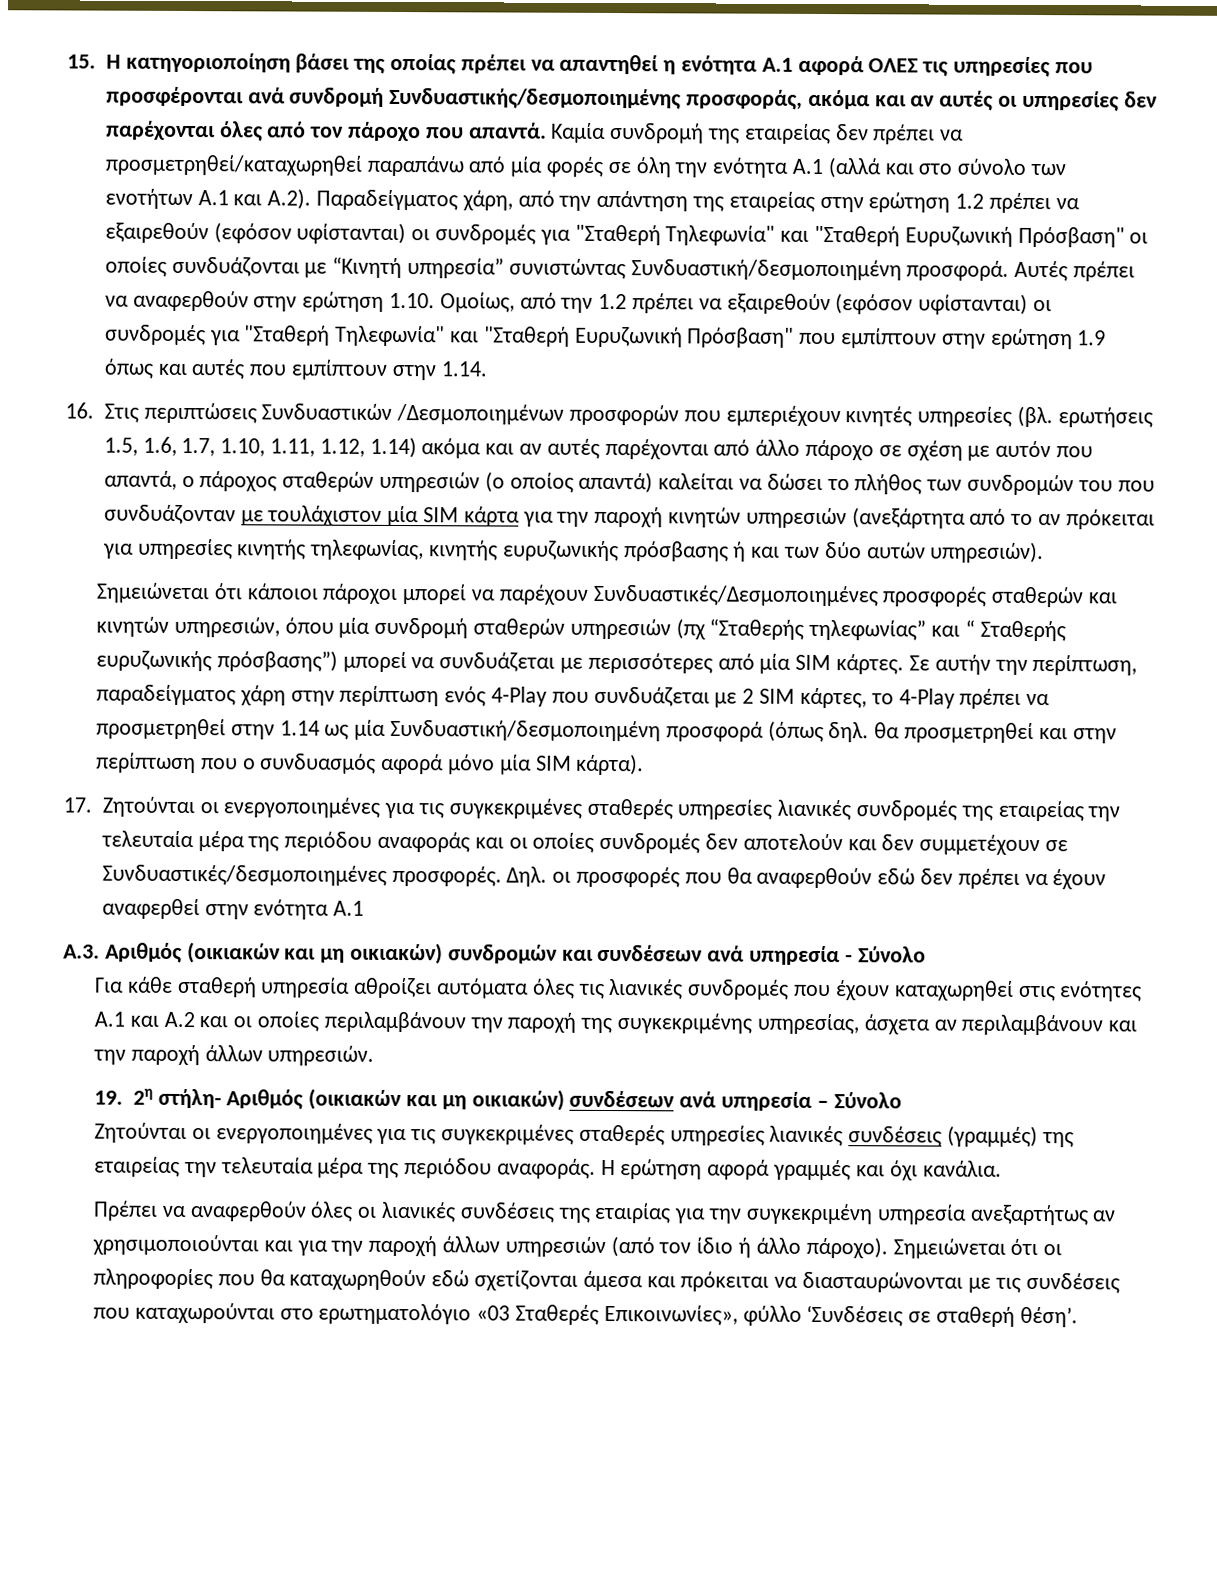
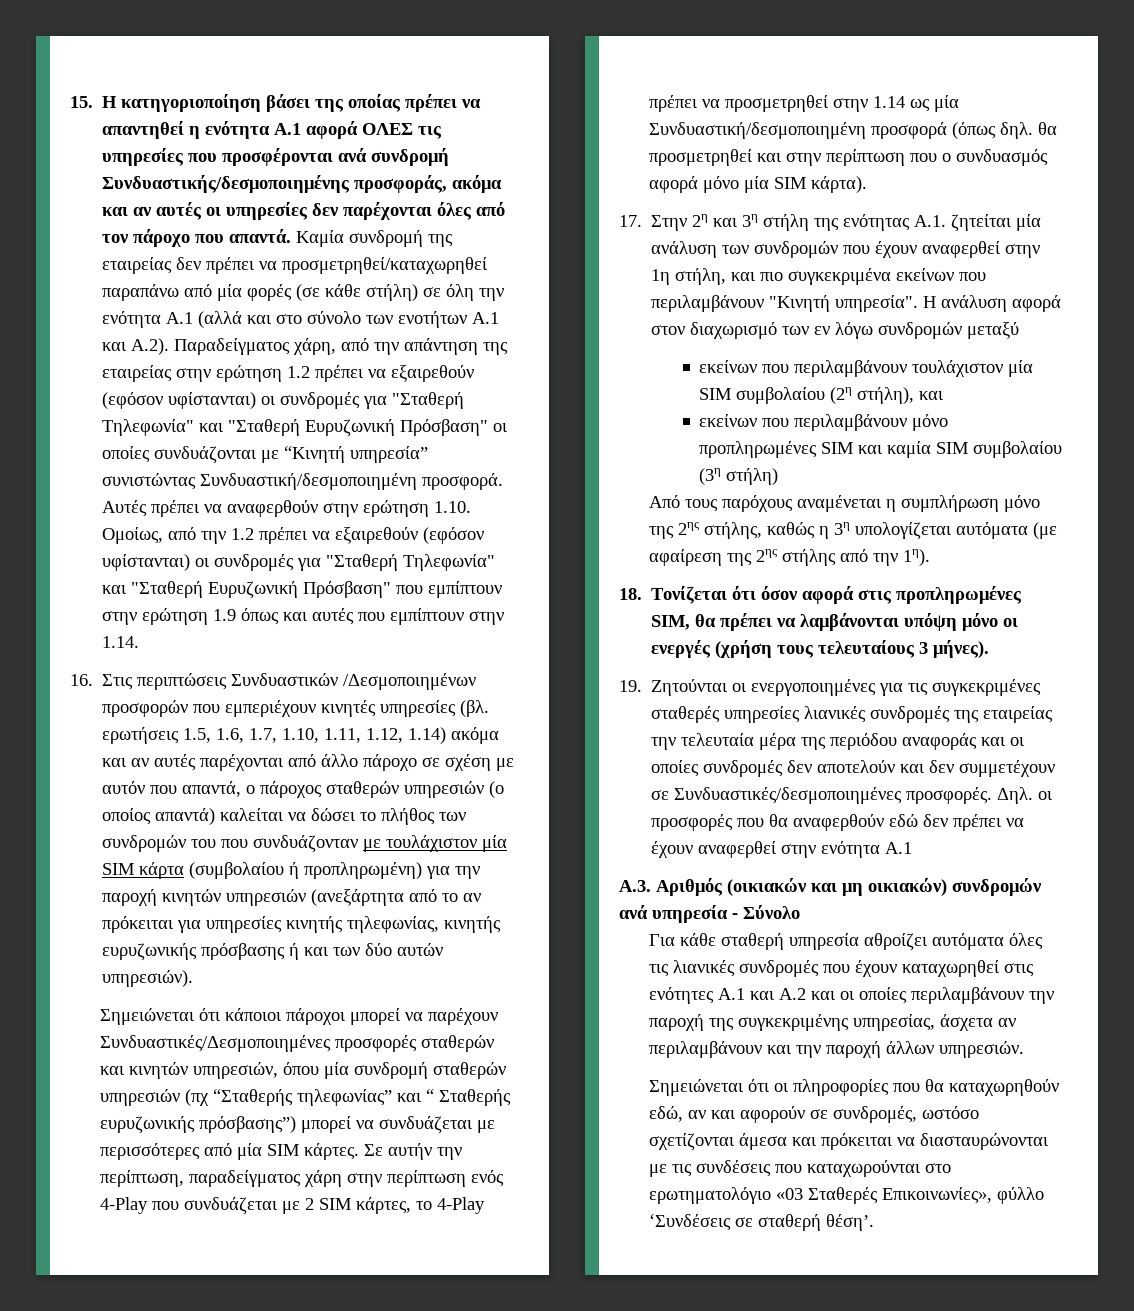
- Καμία συνδρομή της εταιρείας δεν πρέπει να προσμετρηθεί/καταχωρηθεί παραπάνω από μία φορές σε όλη την ενότητα Α.1 (αλλά και στο σύνολο των ενοτήτων Α.1 και Α.2). Παραδείγματος χάρη, από την απάντηση της εταιρείας στην ερώτηση 1.2 πρέπει να εξαιρεθούν (εφόσον υφίστανται) οι συνδρομές για "Σταθερή Τηλεφωνία" και "Σταθερή Ευρυζωνική Πρόσβαση" οι οποίες συνδυάζονται με “Κινητή υπηρεσία” συνιστώντας Συνδυαστική/δεσμοποιημένη προσφορά.
+ Καμία συνδρομή της εταιρείας δεν πρέπει να προσμετρηθεί/καταχωρηθεί παραπάνω από μία φορές (σε κάθε στήλη) σε όλη την ενότητα Α.1 (αλλά και στο σύνολο των ενοτήτων Α.1 και Α.2). Παραδείγματος χάρη, από την απάντηση της εταιρείας στην ερώτηση 1.2 πρέπει να εξαιρεθούν (εφόσον υφίστανται) οι συνδρομές για "Σταθερή Τηλεφωνία" και "Σταθερή Ευρυζωνική Πρόσβαση" οι οποίες συνδυάζονται με “Κινητή υπηρεσία” συνιστώντας Συνδυαστική/δεσμοποιημένη προσφορά.
- 16. Στις περιπτώσεις Συνδυαστικών /Δεσμοποιημένων προσφορών που εμπεριέχουν κινητές υπηρεσίες (βλ. ερωτήσεις 1.5, 1.6, 1.7, 1.10, 1.11, 1.12, 1.14) ακόμα και αν αυτές παρέχονται από άλλο πάροχο σε σχέση με αυτόν που απαντά, ο πάροχος σταθερών υπηρεσιών (ο οποίος απαντά) καλείται να δώσει το πλήθος των συνδρομών του που συνδυάζονταν με τουλάχιστον μία SIM κάρτα για την παροχή κινητών υπηρεσιών (ανεξάρτητα από το αν πρόκειται για υπηρεσίες κινητής τηλεφωνίας, κινητής ευρυζωνικής πρόσβασης ή και των δύο αυτών υπηρεσιών).
+ 16. Στις περιπτώσεις Συνδυαστικών /Δεσμοποιημένων προσφορών που εμπεριέχουν κινητές υπηρεσίες (βλ. ερωτήσεις 1.5, 1.6, 1.7, 1.10, 1.11, 1.12, 1.14) ακόμα και αν αυτές παρέχονται από άλλο πάροχο σε σχέση με αυτόν που απαντά, ο πάροχος σταθερών υπηρεσιών (ο οποίος απαντά) καλείται να δώσει το πλήθος των συνδρομών του που συνδυάζονταν με τουλάχιστον μία SIM κάρτα (συμβολαίου ή προπληρωμένη) για την παροχή κινητών υπηρεσιών (ανεξάρτητα από το αν πρόκειται για υπηρεσίες κινητής τηλεφωνίας, κινητής ευρυζωνικής πρόσβασης ή και των δύο αυτών υπηρεσιών).
- 17. Ζητούνται οι ενεργοποιημένες για τις συγκεκριμένες σταθερές υπηρεσίες λιανικές συνδρομές της εταιρείας την τελευταία μέρα της περιόδου αναφοράς και οι οποίες συνδρομές δεν αποτελούν και δεν συμμετέχουν σε Συνδυαστικές/δεσμοποιημένες προσφορές.
+ 17. Στην 2η και 3η στήλη της ενότητας Α.1. ζητείται μία ανάλυση των συνδρομών που έχουν αναφερθεί στην 1η στήλη, και πιο συγκεκριμένα εκείνων που περιλαμβάνουν "Κινητή υπηρεσία". Η ανάλυση αφορά στον διαχωρισμό των εν λόγω συνδρομών μεταξύ
+ εκείνων που περιλαμβάνουν τουλάχιστον μία SIM συμβολαίου (2η στήλη), και
+ εκείνων που περιλαμβάνουν μόνο προπληρωμένες SIM και καμία SIM συμβολαίου (3η στήλη)
+ Από τους παρόχους αναμένεται η συμπλήρωση μόνο της 2ης στήλης, καθώς η 3η υπολογίζεται αυτόματα (με αφαίρεση της 2ης στήλης από την 1η).
+ 18. Τονίζεται ότι όσον αφορά στις προπληρωμένες SIM, θα πρέπει να λαμβάνονται υπόψη μόνο οι ενεργές (χρήση τους τελευταίους 3 μήνες).
+ 19. Ζητούνται οι ενεργοποιημένες για τις συγκεκριμένες σταθερές υπηρεσίες λιανικές συνδρομές της εταιρείας την τελευταία μέρα της περιόδου αναφοράς και οι οποίες συνδρομές δεν αποτελούν και δεν συμμετέχουν σε Συνδυαστικές/δεσμοποιημένες προσφορές.
- Α.3. Αριθμός (οικιακών και μη οικιακών) συνδρομών και συνδέσεων ανά υπηρεσία - Σύνολο
+ Α.3. Αριθμός (οικιακών και μη οικιακών) συνδρομών ανά υπηρεσία - Σύνολο
- 19. 2η στήλη- Αριθμός (οικιακών και μη οικιακών) συνδέσεων ανά υπηρεσία – Σύνολο
- Ζητούνται οι ενεργοποιημένες για τις συγκεκριμένες σταθερές υπηρεσίες λιανικές συνδέσεις (γραμμές) της εταιρείας την τελευταία μέρα της περιόδου αναφοράς. Η ερώτηση αφορά γραμμές και όχι κανάλια.
- Πρέπει να αναφερθούν όλες οι λιανικές συνδέσεις της εταιρίας για την συγκεκριμένη υπηρεσία ανεξαρτήτως αν χρησιμοποιούνται και για την παροχή άλλων υπηρεσιών (από τον ίδιο ή άλλο πάροχο). Σημειώνεται ότι οι πληροφορίες που θα καταχωρηθούν εδώ σχετίζονται άμεσα και πρόκειται να διασταυρώνονται με τις συνδέσεις που καταχωρούνται στο ερωτηματολόγιο «03 Σταθερές Επικοινωνίες», φύλλο ‘Συνδέσεις σε σταθερή θέση’.
+ Σημειώνεται ότι οι πληροφορίες που θα καταχωρηθούν εδώ, αν και αφορούν σε συνδρομές, ωστόσο σχετίζονται άμεσα και πρόκειται να διασταυρώνονται με τις συνδέσεις που καταχωρούνται στο ερωτηματολόγιο «03 Σταθερές Επικοινωνίες», φύλλο ‘Συνδέσεις σε σταθερή θέση’.

